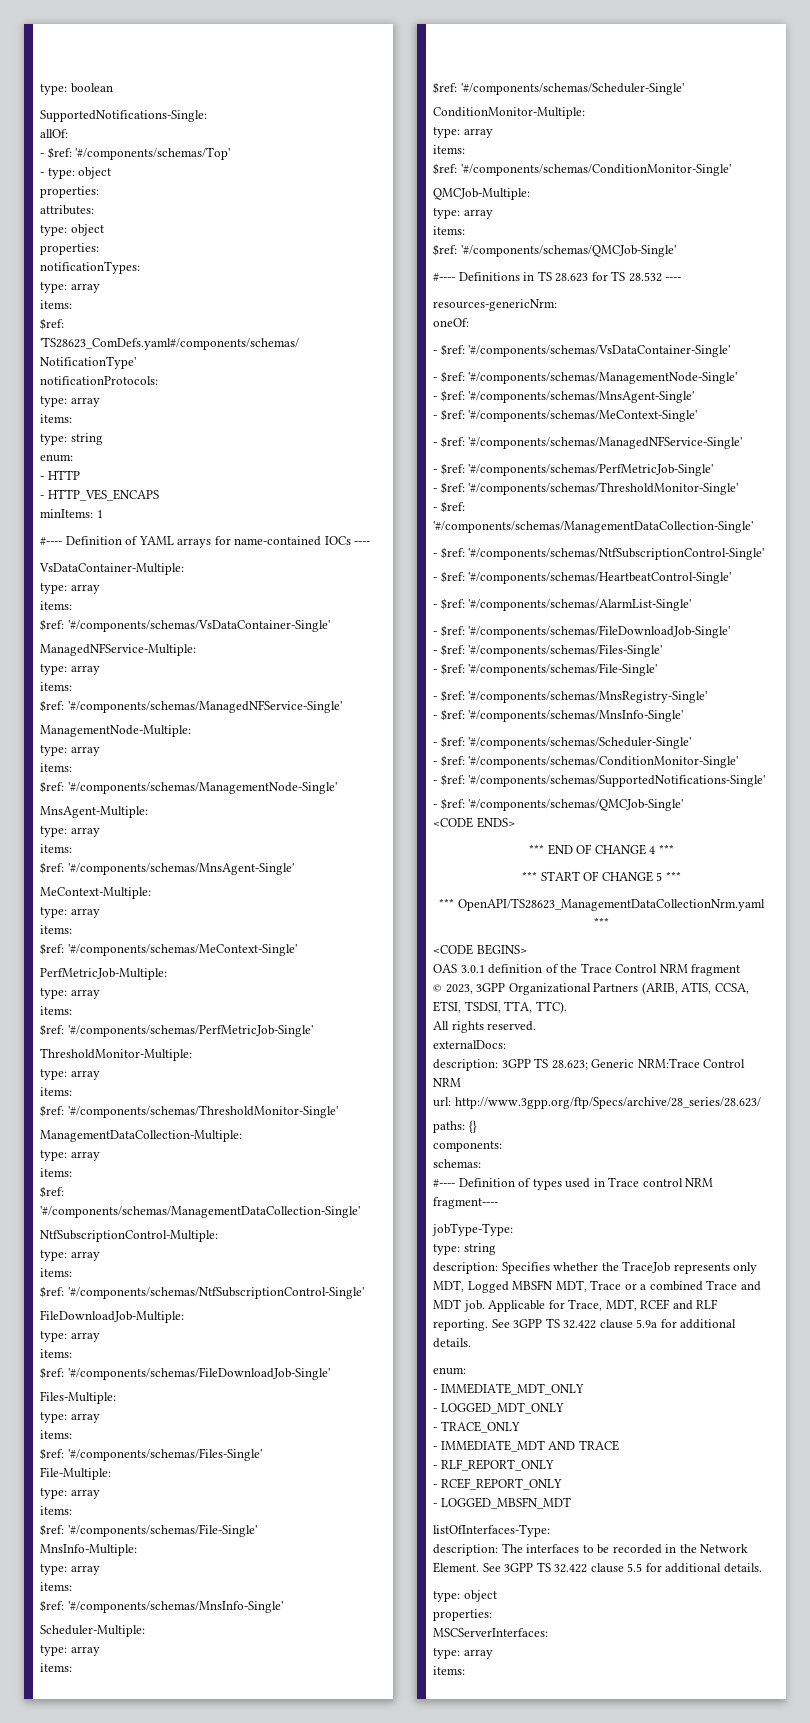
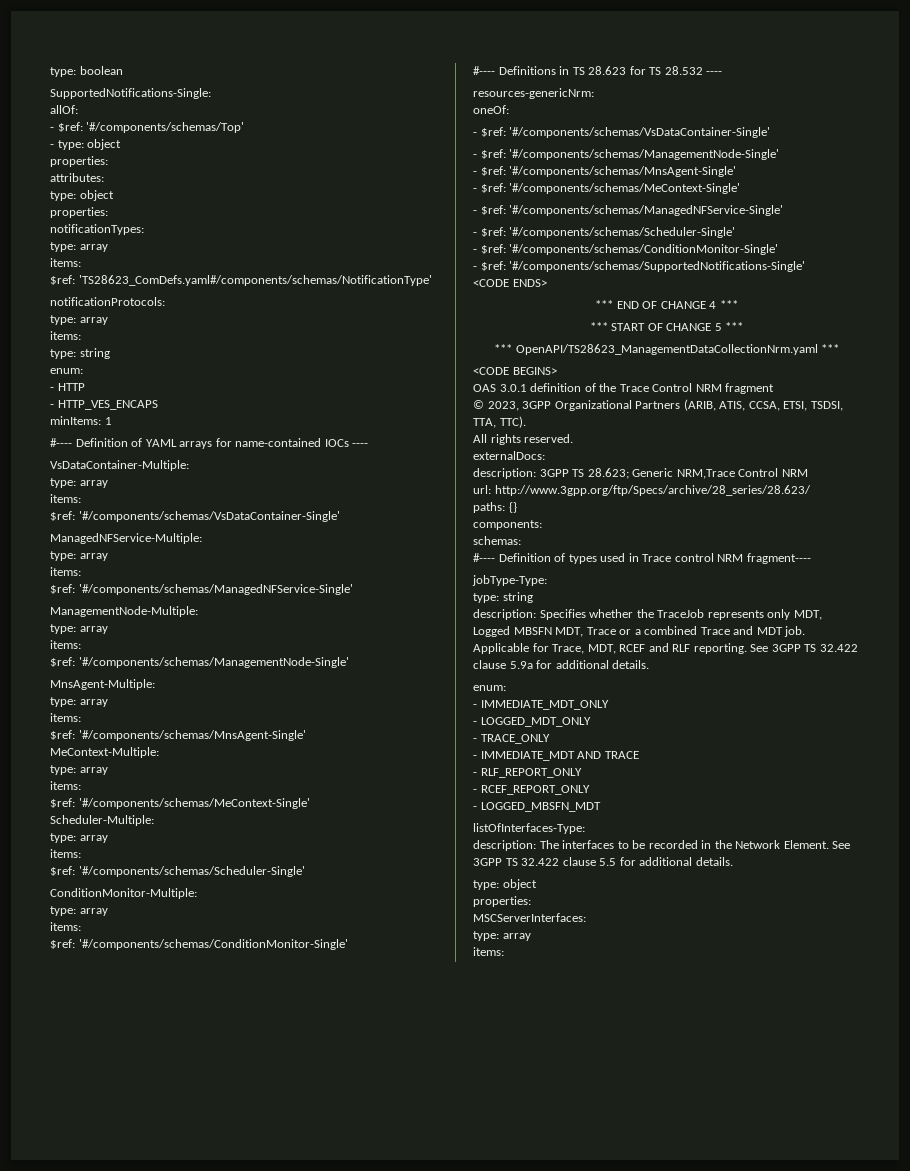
- PerfMetricJob-Multiple:
- type: array
- items:
- $ref: '#/components/schemas/PerfMetricJob-Single'
- ThresholdMonitor-Multiple:
- type: array
- items:
- $ref: '#/components/schemas/ThresholdMonitor-Single'
- ManagementDataCollection-Multiple:
- type: array
- items:
- $ref: '#/components/schemas/ManagementDataCollection-Single'
- NtfSubscriptionControl-Multiple:
- type: array
- items:
- $ref: '#/components/schemas/NtfSubscriptionControl-Single'
- FileDownloadJob-Multiple:
- type: array
- items:
- $ref: '#/components/schemas/FileDownloadJob-Single'
- Files-Multiple:
- type: array
- items:
- $ref: '#/components/schemas/Files-Single'
- File-Multiple:
- type: array
- items:
- $ref: '#/components/schemas/File-Single'
- MnsInfo-Multiple:
- type: array
- items:
- $ref: '#/components/schemas/MnsInfo-Single'
- QMCJob-Multiple:
- type: array
- items:
- $ref: '#/components/schemas/QMCJob-Single'
- - $ref: '#/components/schemas/PerfMetricJob-Single'
- - $ref: '#/components/schemas/ThresholdMonitor-Single'
- - $ref: '#/components/schemas/ManagementDataCollection-Single'
- - $ref: '#/components/schemas/NtfSubscriptionControl-Single'
- - $ref: '#/components/schemas/HeartbeatControl-Single'
- - $ref: '#/components/schemas/AlarmList-Single'
- - $ref: '#/components/schemas/FileDownloadJob-Single'
- - $ref: '#/components/schemas/Files-Single'
- - $ref: '#/components/schemas/File-Single'
- - $ref: '#/components/schemas/MnsRegistry-Single'
- - $ref: '#/components/schemas/MnsInfo-Single'
- - $ref: '#/components/schemas/QMCJob-Single'
- description: 3GPP TS 28.623; Generic NRM:Trace Control NRM
+ description: 3GPP TS 28.623; Generic NRM,Trace Control NRM

